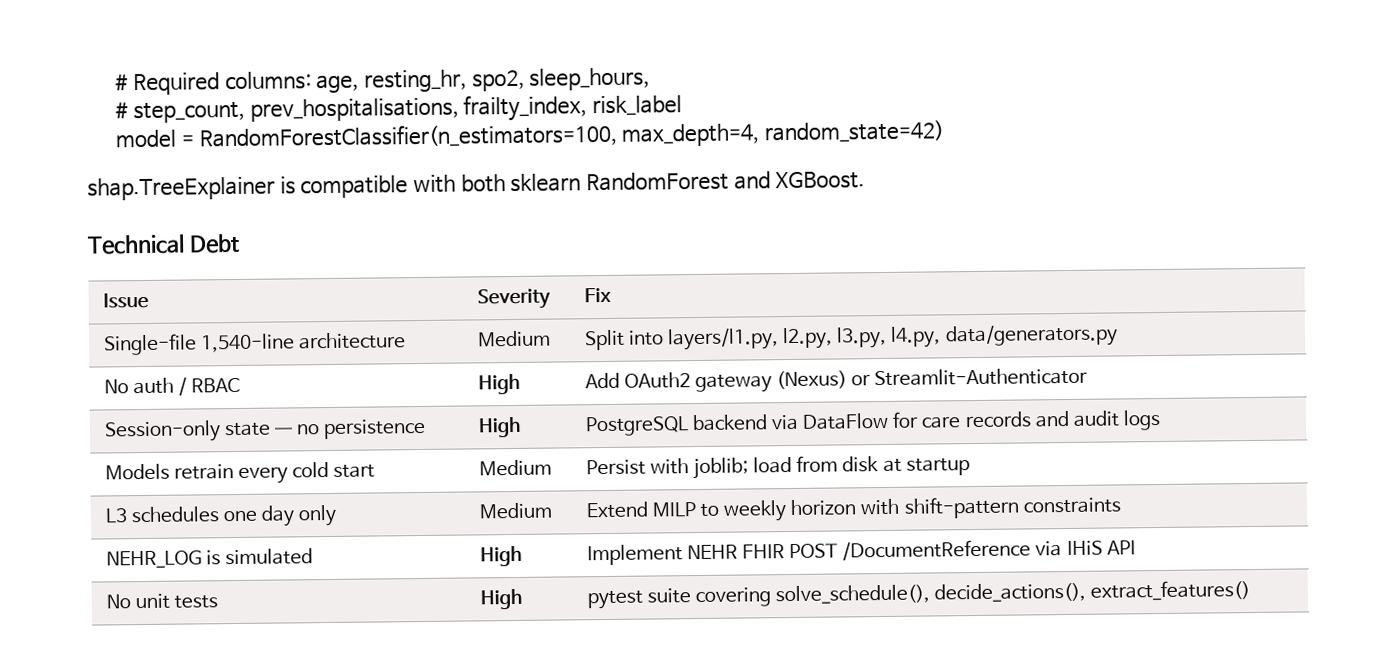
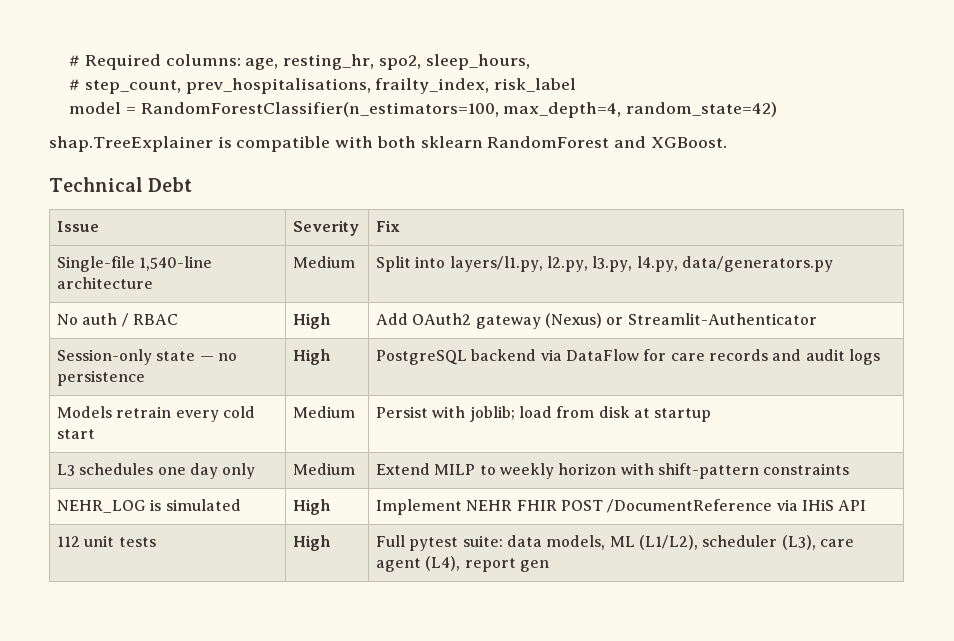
- No unit tests | High | pytest suite covering solve_schedule(), decide_actions(), extract_features()
+ 112 unit tests | High | Full pytest suite: data models, ML (L1/L2), scheduler (L3), care agent (L4), report gen

